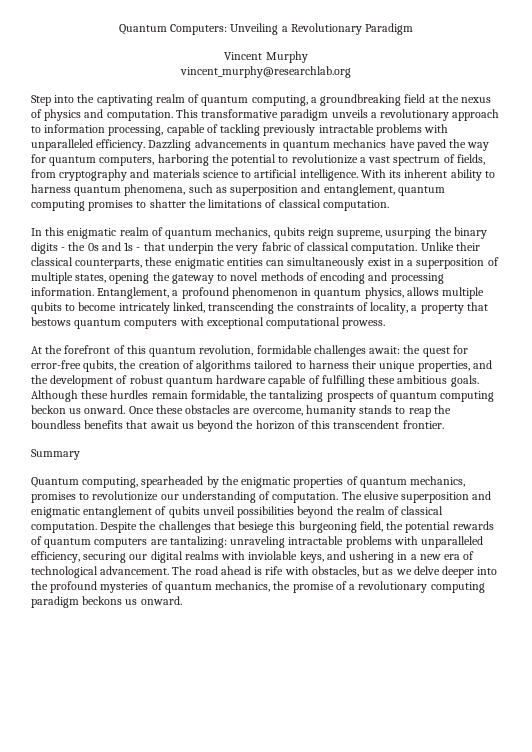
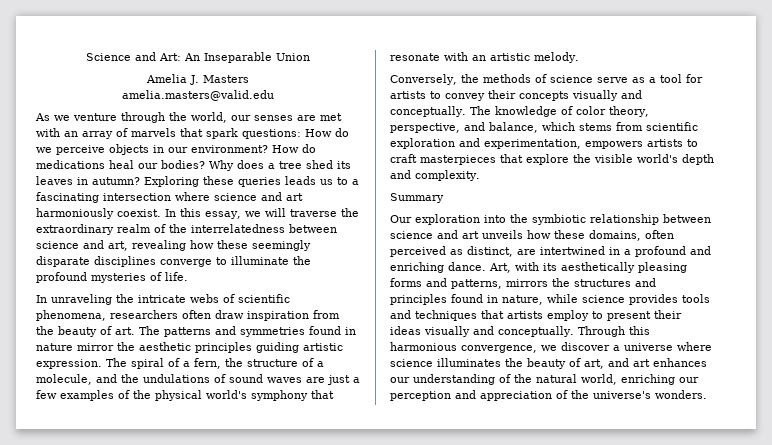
- Quantum Computers: Unveiling a Revolutionary Paradigm
- Vincent Murphy
- vincent_murphy@researchlab.org
- Step into the captivating realm of quantum computing, a groundbreaking field at the nexus of physics and computation. This transformative paradigm unveils a revolutionary approach to information processing, capable of tackling previously intractable problems with unparalleled efficiency. Dazzling advancements in quantum mechanics have paved the way for quantum computers, harboring the potential to revolutionize a vast spectrum of fields, from cryptography and materials science to artificial intelligence. With its inherent ability to harness quantum phenomena, such as superposition and entanglement, quantum computing promises to shatter the limitations of classical computation.
- In this enigmatic realm of quantum mechanics, qubits reign supreme, usurping the binary digits - the 0s and 1s - that underpin the very fabric of classical computation. Unlike their classical counterparts, these enigmatic entities can simultaneously exist in a superposition of multiple states, opening the gateway to novel methods of encoding and processing information. Entanglement, a profound phenomenon in quantum physics, allows multiple qubits to become intricately linked, transcending the constraints of locality, a property that bestows quantum computers with exceptional computational prowess.
- At the forefront of this quantum revolution, formidable challenges await: the quest for error-free qubits, the creation of algorithms tailored to harness their unique properties, and the development of robust quantum hardware capable of fulfilling these ambitious goals. Although these hurdles remain formidable, the tantalizing prospects of quantum computing beckon us onward. Once these obstacles are overcome, humanity stands to reap the boundless benefits that await us beyond the horizon of this transcendent frontier.
+ Science and Art: An Inseparable Union
+ Amelia J. Masters
+ amelia.masters@valid.edu
+ As we venture through the world, our senses are met with an array of marvels that spark questions: How do we perceive objects in our environment? How do medications heal our bodies? Why does a tree shed its leaves in autumn? Exploring these queries leads us to a fascinating intersection where science and art harmoniously coexist. In this essay, we will traverse the extraordinary realm of the interrelatedness between science and art, revealing how these seemingly disparate disciplines converge to illuminate the profound mysteries of life.
+ In unraveling the intricate webs of scientific phenomena, researchers often draw inspiration from the beauty of art. The patterns and symmetries found in nature mirror the aesthetic principles guiding artistic expression. The spiral of a fern, the structure of a molecule, and the undulations of sound waves are just a few examples of the physical world's symphony that resonate with an artistic melody.
+ Conversely, the methods of science serve as a tool for artists to convey their concepts visually and conceptually. The knowledge of color theory, perspective, and balance, which stems from scientific exploration and experimentation, empowers artists to craft masterpieces that explore the visible world's depth and complexity.
  Summary
- Quantum computing, spearheaded by the enigmatic properties of quantum mechanics, promises to revolutionize our understanding of computation. The elusive superposition and enigmatic entanglement of qubits unveil possibilities beyond the realm of classical computation. Despite the challenges that besiege this burgeoning field, the potential rewards of quantum computers are tantalizing: unraveling intractable problems with unparalleled efficiency, securing our digital realms with inviolable keys, and ushering in a new era of technological advancement. The road ahead is rife with obstacles, but as we delve deeper into the profound mysteries of quantum mechanics, the promise of a revolutionary computing paradigm beckons us onward.
+ Our exploration into the symbiotic relationship between science and art unveils how these domains, often perceived as distinct, are intertwined in a profound and enriching dance. Art, with its aesthetically pleasing forms and patterns, mirrors the structures and principles found in nature, while science provides tools and techniques that artists employ to present their ideas visually and conceptually. Through this harmonious convergence, we discover a universe where science illuminates the beauty of art, and art enhances our understanding of the natural world, enriching our perception and appreciation of the universe's wonders.

